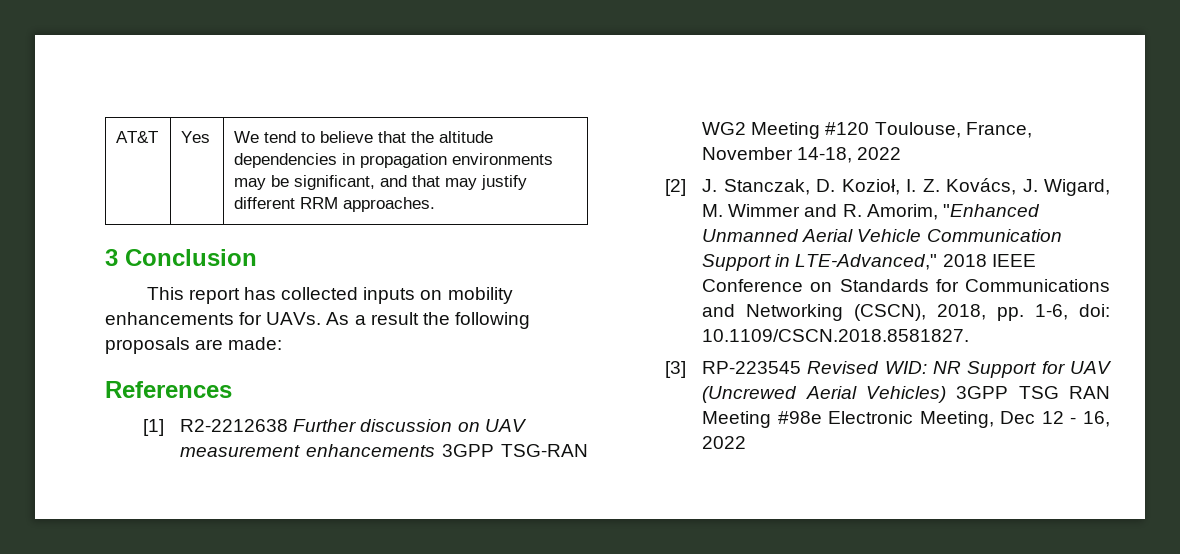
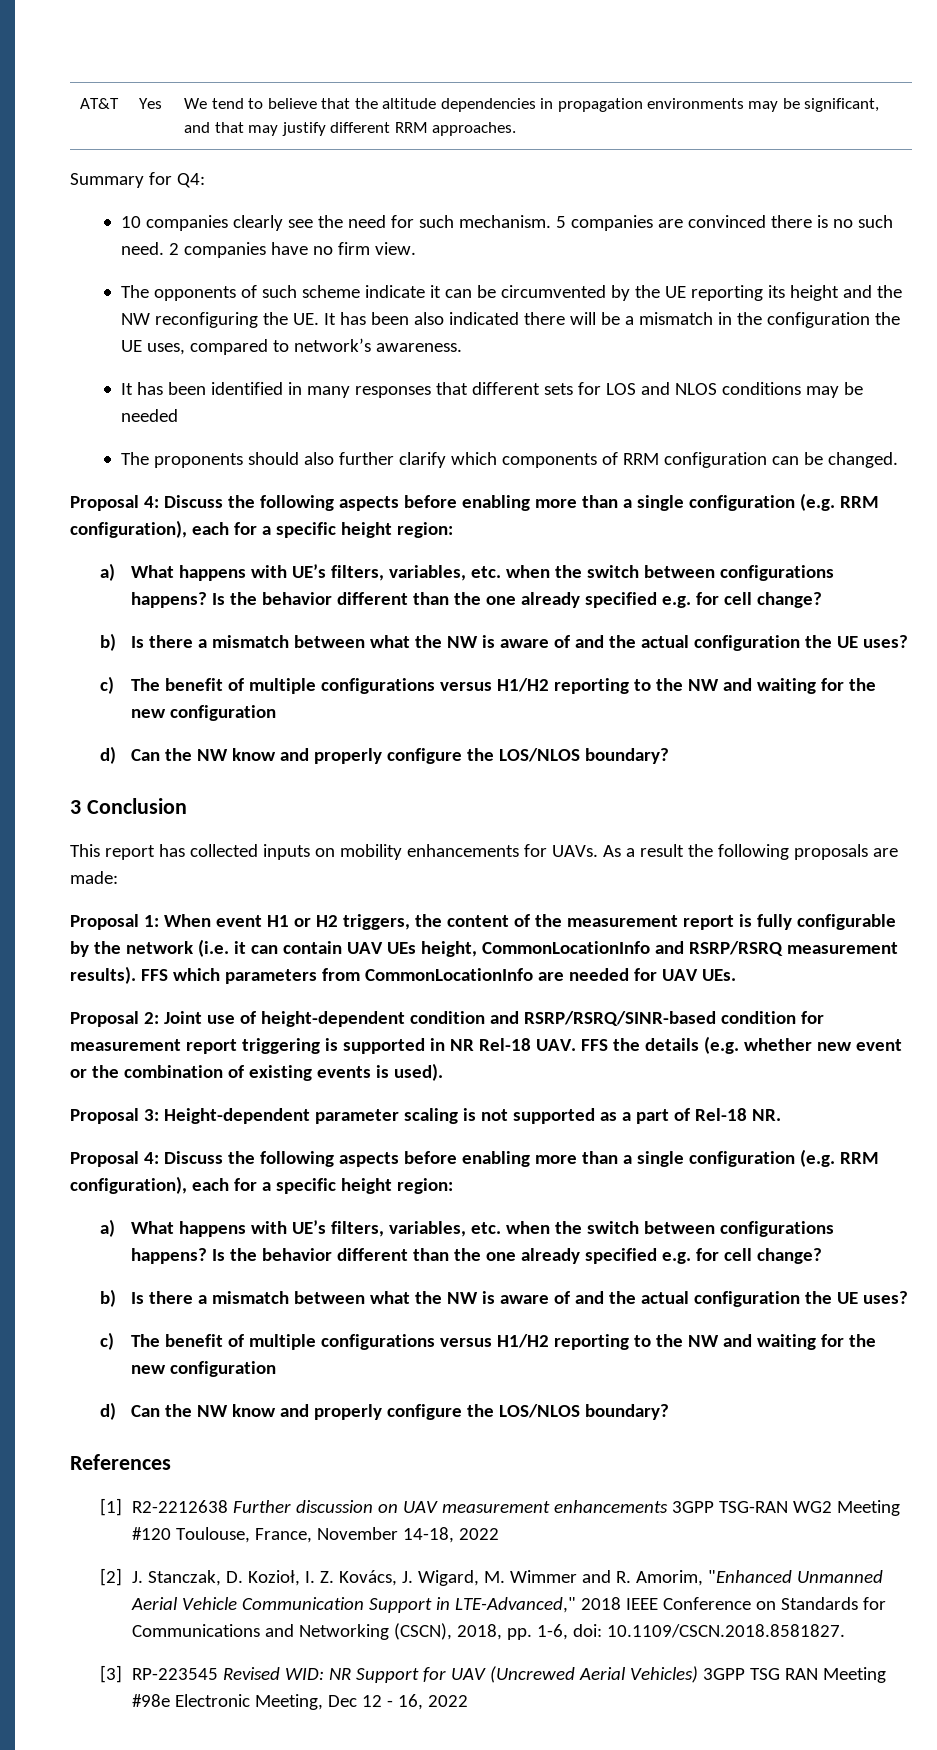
+ Summary for Q4:
+ 10 companies clearly see the need for such mechanism. 5 companies are convinced there is no such need. 2 companies have no firm view.
+ The opponents of such scheme indicate it can be circumvented by the UE reporting its height and the NW reconfiguring the UE. It has been also indicated there will be a mismatch in the configuration the UE uses, compared to network’s awareness.
+ It has been identified in many responses that different sets for LOS and NLOS conditions may be needed
+ The proponents should also further clarify which components of RRM configuration can be changed.
+ Proposal 4: Discuss the following aspects before enabling more than a single configuration (e.g. RRM configuration), each for a specific height region:
+ a) What happens with UE’s filters, variables, etc. when the switch between configurations happens? Is the behavior different than the one already specified e.g. for cell change?
+ b) Is there a mismatch between what the NW is aware of and the actual configuration the UE uses?
+ c) The benefit of multiple configurations versus H1/H2 reporting to the NW and waiting for the new configuration
+ d) Can the NW know and properly configure the LOS/NLOS boundary?
+ Proposal 1: When event H1 or H2 triggers, the content of the measurement report is fully configurable by the network (i.e. it can contain UAV UEs height, CommonLocationInfo and RSRP/RSRQ measurement results). FFS which parameters from CommonLocationInfo are needed for UAV UEs.
+ Proposal 2: Joint use of height-dependent condition and RSRP/RSRQ/SINR-based condition for measurement report triggering is supported in NR Rel-18 UAV. FFS the details (e.g. whether new event or the combination of existing events is used).
+ Proposal 3: Height-dependent parameter scaling is not supported as a part of Rel-18 NR.
+ Proposal 4: Discuss the following aspects before enabling more than a single configuration (e.g. RRM configuration), each for a specific height region:
+ a) What happens with UE’s filters, variables, etc. when the switch between configurations happens? Is the behavior different than the one already specified e.g. for cell change?
+ b) Is there a mismatch between what the NW is aware of and the actual configuration the UE uses?
+ c) The benefit of multiple configurations versus H1/H2 reporting to the NW and waiting for the new configuration
+ d) Can the NW know and properly configure the LOS/NLOS boundary?

